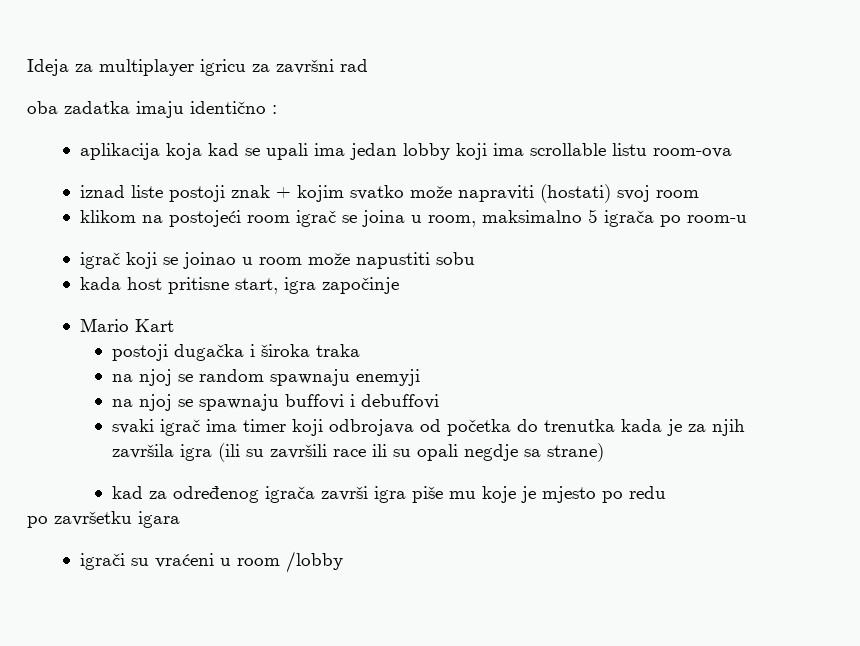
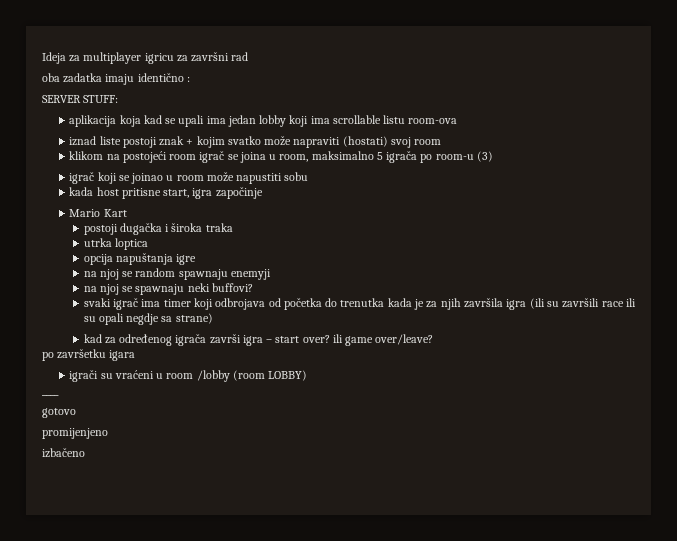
+ SERVER STUFF:
- klikom na postojeći room igrač se joina u room, maksimalno 5 igrača po room-u
+ klikom na postojeći room igrač se joina u room, maksimalno 5 igrača po room-u (3)
+ utrka loptica
+ opcija napuštanja igre
- na njoj se spawnaju buffovi i debuffovi
+ na njoj se spawnaju neki buffovi?
- kad za određenog igrača završi igra piše mu koje je mjesto po redu
+ kad za određenog igrača završi igra – start over? ili game over/leave?
- igrači su vraćeni u room /lobby
+ igrači su vraćeni u room /lobby (room LOBBY)
+ ____
+ gotovo
+ promijenjeno
+ izbačeno

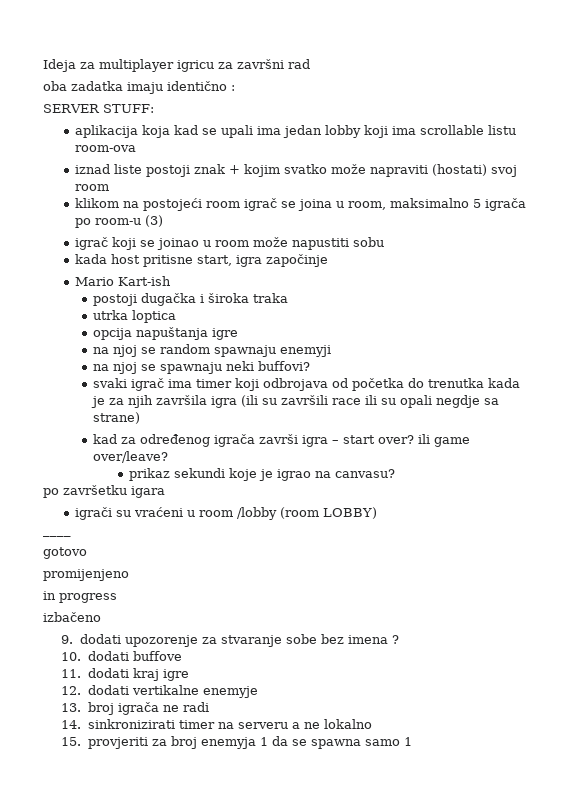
- Mario Kart
+ Mario Kart-ish
+ prikaz sekundi koje je igrao na canvasu?
+ in progress
+ 9. dodati upozorenje za stvaranje sobe bez imena ?
+ 10. dodati buffove
+ 11. dodati kraj igre
+ 12. dodati vertikalne enemyje
+ 13. broj igrača ne radi
+ 14. sinkronizirati timer na serveru a ne lokalno
+ 15. provjeriti za broj enemyja 1 da se spawna samo 1

